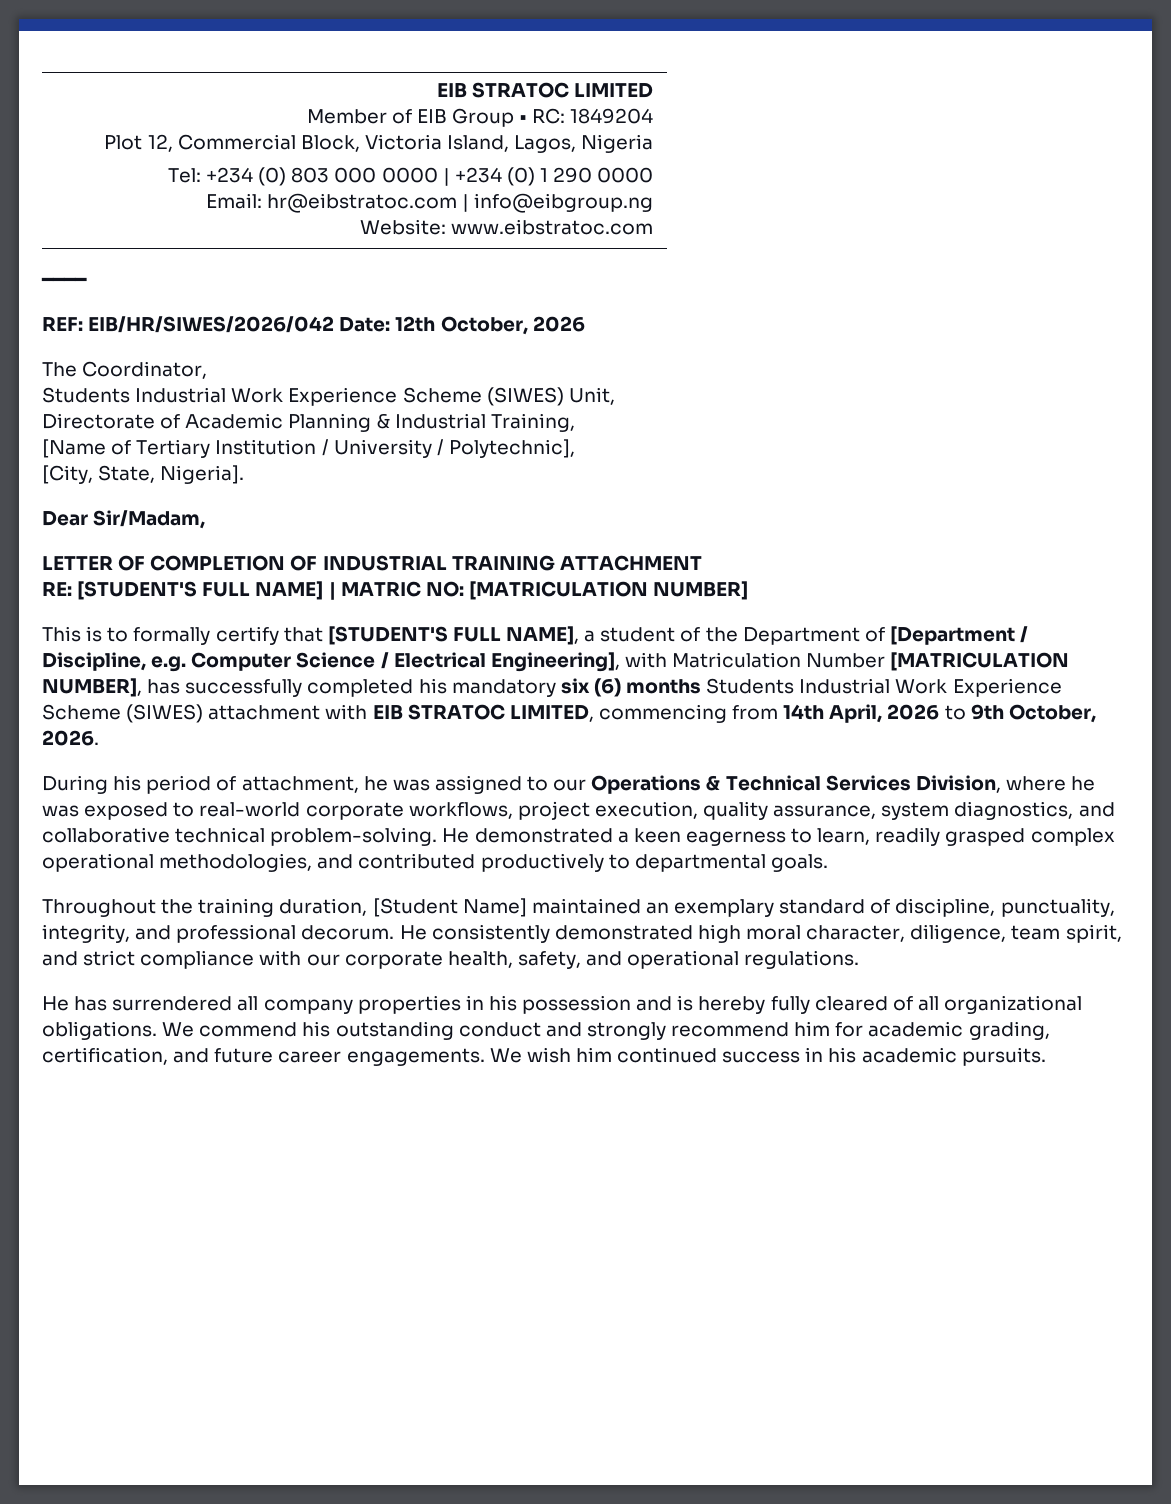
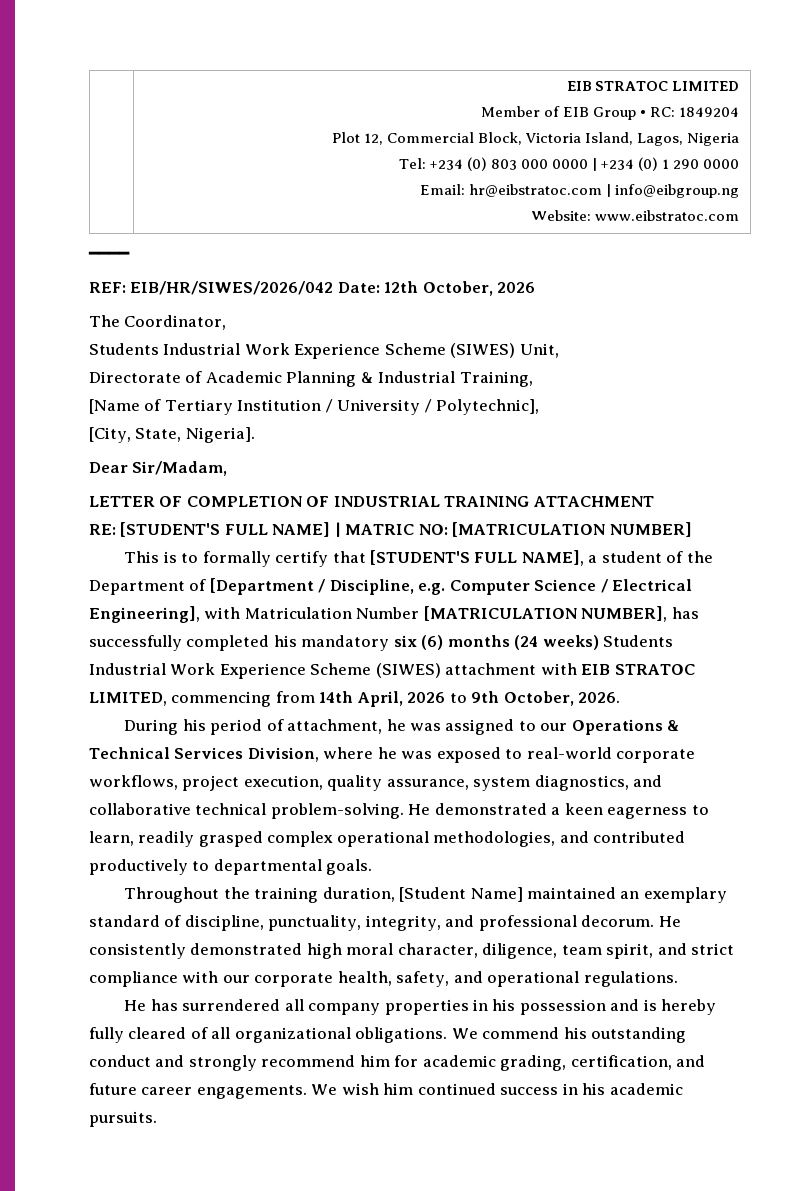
- This is to formally certify that [STUDENT'S FULL NAME], a student of the Department of [Department / Discipline, e.g. Computer Science / Electrical Engineering], with Matriculation Number [MATRICULATION NUMBER], has successfully completed his mandatory six (6) months Students Industrial Work Experience Scheme (SIWES) attachment with EIB STRATOC LIMITED, commencing from 14th April, 2026 to 9th October, 2026.
+ This is to formally certify that [STUDENT'S FULL NAME], a student of the Department of [Department / Discipline, e.g. Computer Science / Electrical Engineering], with Matriculation Number [MATRICULATION NUMBER], has successfully completed his mandatory six (6) months (24 weeks) Students Industrial Work Experience Scheme (SIWES) attachment with EIB STRATOC LIMITED, commencing from 14th April, 2026 to 9th October, 2026.

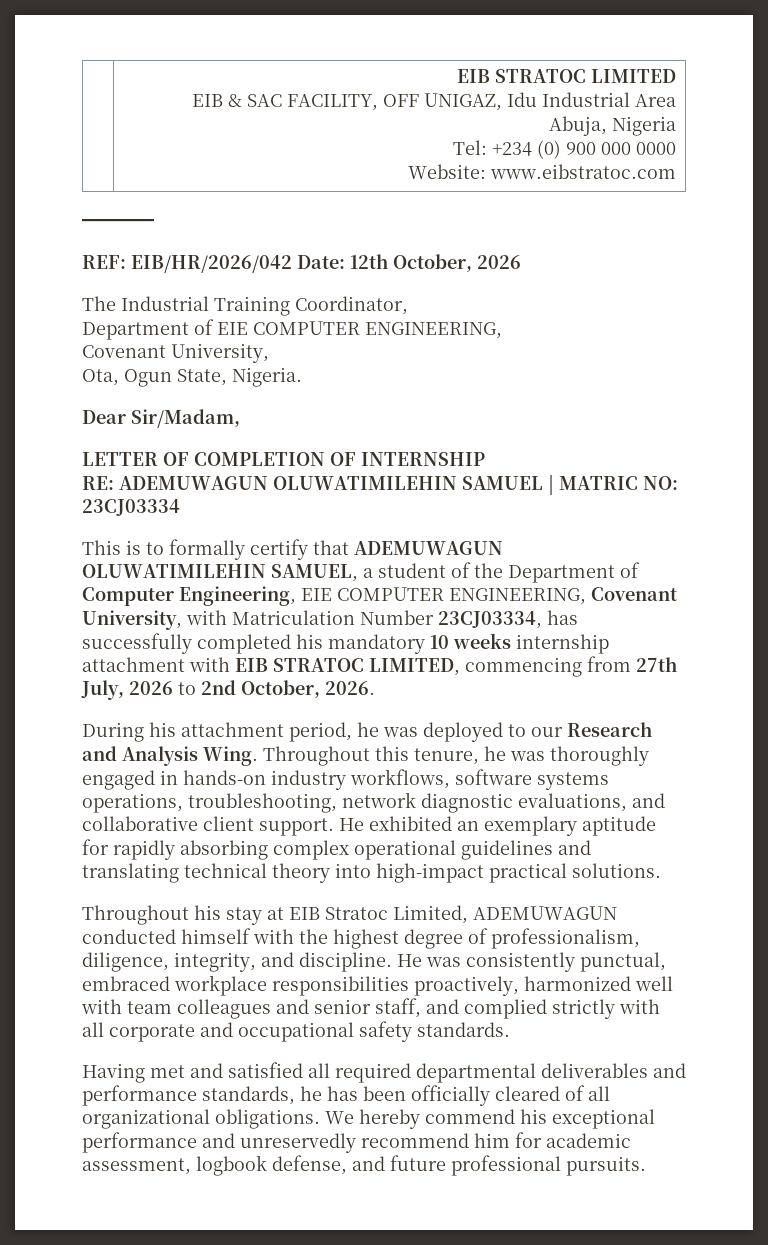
  | EIB STRATOC LIMITED
- Member of EIB Group • RC: 1849204
- Plot 12, Commercial Block, Victoria Island, Lagos, Nigeria
- Tel: +234 (0) 803 000 0000 | +234 (0) 1 290 0000
- Email: hr@eibstratoc.com | info@eibgroup.ng
+ EIB & SAC FACILITY, OFF UNIGAZ, Idu Industrial Area
+ Abuja, Nigeria
+ Tel: +234 (0) 900 000 0000
- REF: EIB/HR/SIWES/2026/042 Date: 12th October, 2026
+ REF: EIB/HR/2026/042 Date: 12th October, 2026
- The Coordinator,
+ The Industrial Training Coordinator,
- Students Industrial Work Experience Scheme (SIWES) Unit,
- Directorate of Academic Planning & Industrial Training,
- [Name of Tertiary Institution / University / Polytechnic],
- [City, State, Nigeria].
+ Department of EIE COMPUTER ENGINEERING,
+ Covenant University,
+ Ota, Ogun State, Nigeria.
- LETTER OF COMPLETION OF INDUSTRIAL TRAINING ATTACHMENT
- RE: [STUDENT'S FULL NAME] | MATRIC NO: [MATRICULATION NUMBER]
+ LETTER OF COMPLETION OF INTERNSHIP
+ RE: ADEMUWAGUN OLUWATIMILEHIN SAMUEL | MATRIC NO: 23CJ03334
- This is to formally certify that [STUDENT'S FULL NAME], a student of the Department of [Department / Discipline, e.g. Computer Science / Electrical Engineering], with Matriculation Number [MATRICULATION NUMBER], has successfully completed his mandatory six (6) months (24 weeks) Students Industrial Work Experience Scheme (SIWES) attachment with EIB STRATOC LIMITED, commencing from 14th April, 2026 to 9th October, 2026.
+ This is to formally certify that ADEMUWAGUN OLUWATIMILEHIN SAMUEL, a student of the Department of Computer Engineering, EIE COMPUTER ENGINEERING, Covenant University, with Matriculation Number 23CJ03334, has successfully completed his mandatory 10 weeks internship attachment with EIB STRATOC LIMITED, commencing from 27th July, 2026 to 2nd October, 2026.
- During his period of attachment, he was assigned to our Operations & Technical Services Division, where he was exposed to real-world corporate workflows, project execution, quality assurance, system diagnostics, and collaborative technical problem-solving. He demonstrated a keen eagerness to learn, readily grasped complex operational methodologies, and contributed productively to departmental goals.
- Throughout the training duration, [Student Name] maintained an exemplary standard of discipline, punctuality, integrity, and professional decorum. He consistently demonstrated high moral character, diligence, team spirit, and strict compliance with our corporate health, safety, and operational regulations.
- He has surrendered all company properties in his possession and is hereby fully cleared of all organizational obligations.
+ During his attachment period, he was deployed to our Research and Analysis Wing. Throughout this tenure, he was thoroughly engaged in hands-on industry workflows, software systems operations, troubleshooting, network diagnostic evaluations, and collaborative client support. He exhibited an exemplary aptitude for rapidly absorbing complex operational guidelines and translating technical theory into high-impact practical solutions.
+ Throughout his stay at EIB Stratoc Limited, ADEMUWAGUN conducted himself with the highest degree of professionalism, diligence, integrity, and discipline. He was consistently punctual, embraced workplace responsibilities proactively, harmonized well with team colleagues and senior staff, and complied strictly with all corporate and occupational safety standards.
+ Having met and satisfied all required departmental deliverables and performance standards, he has been officially cleared of all organizational obligations.
- We commend his outstanding conduct and strongly recommend him for academic grading, certification, and future career engagements. We wish him continued success in his academic pursuits.
+ We hereby commend his exceptional performance and unreservedly recommend him for academic assessment, logbook defense, and future professional pursuits.

